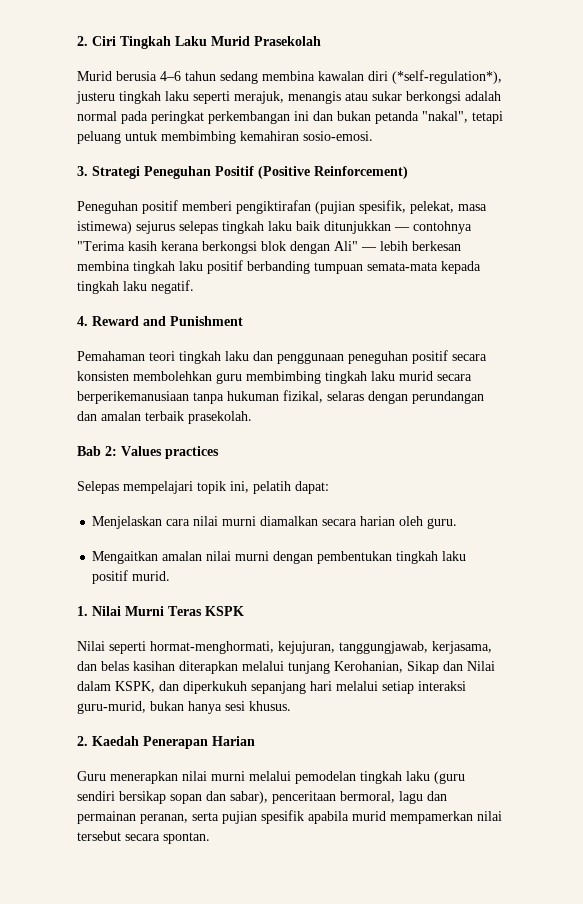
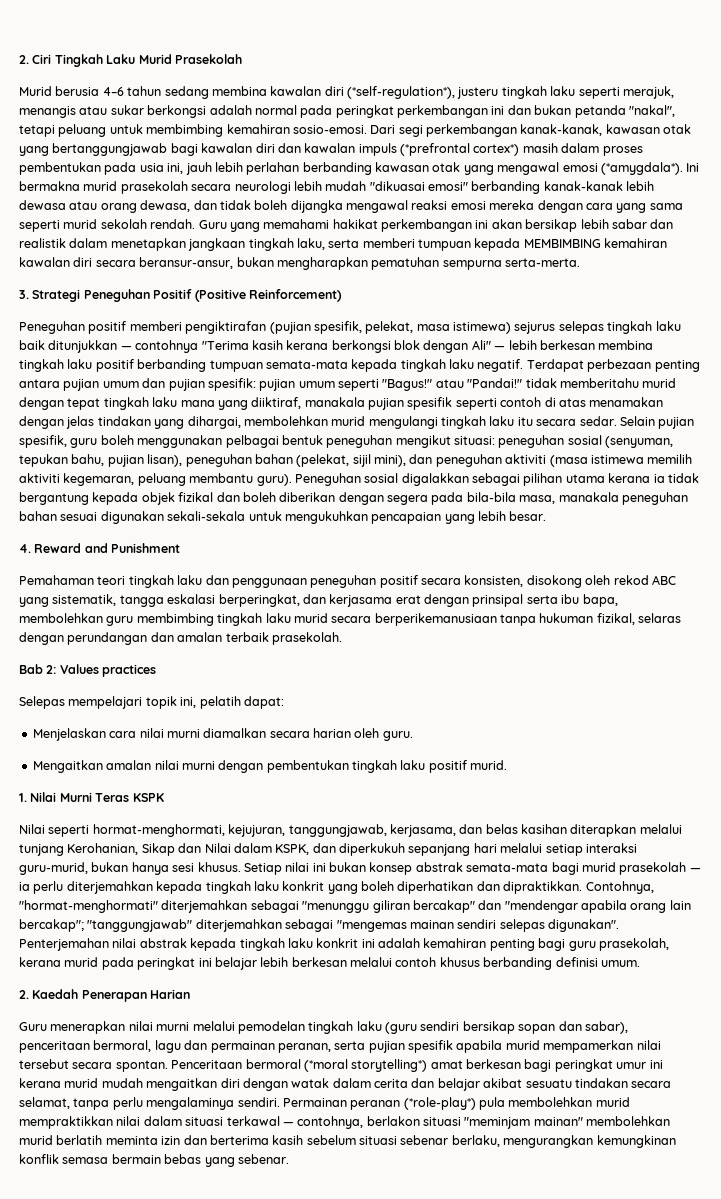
+ Dari segi perkembangan kanak-kanak, kawasan otak yang bertanggungjawab bagi kawalan diri dan kawalan impuls (*prefrontal cortex*) masih dalam proses pembentukan pada usia ini, jauh lebih perlahan berbanding kawasan otak yang mengawal emosi (*amygdala*). Ini bermakna murid prasekolah secara neurologi lebih mudah "dikuasai emosi" berbanding kanak-kanak lebih dewasa atau orang dewasa, dan tidak boleh dijangka mengawal reaksi emosi mereka dengan cara yang sama seperti murid sekolah rendah. Guru yang memahami hakikat perkembangan ini akan bersikap lebih sabar dan realistik dalam menetapkan jangkaan tingkah laku, serta memberi tumpuan kepada MEMBIMBING kemahiran kawalan diri secara beransur-ansur, bukan mengharapkan pematuhan sempurna serta-merta.
+ Terdapat perbezaan penting antara pujian umum dan pujian spesifik: pujian umum seperti "Bagus!" atau "Pandai!" tidak memberitahu murid dengan tepat tingkah laku mana yang diiktiraf, manakala pujian spesifik seperti contoh di atas menamakan dengan jelas tindakan yang dihargai, membolehkan murid mengulangi tingkah laku itu secara sedar. Selain pujian spesifik, guru boleh menggunakan pelbagai bentuk peneguhan mengikut situasi: peneguhan sosial (senyuman, tepukan bahu, pujian lisan), peneguhan bahan (pelekat, sijil mini), dan peneguhan aktiviti (masa istimewa memilih aktiviti kegemaran, peluang membantu guru). Peneguhan sosial digalakkan sebagai pilihan utama kerana ia tidak bergantung kepada objek fizikal dan boleh diberikan dengan segera pada bila-bila masa, manakala peneguhan bahan sesuai digunakan sekali-sekala untuk mengukuhkan pencapaian yang lebih besar.
- Pemahaman teori tingkah laku dan penggunaan peneguhan positif secara konsisten membolehkan guru membimbing tingkah laku murid secara berperikemanusiaan tanpa hukuman fizikal, selaras dengan perundangan dan amalan terbaik prasekolah.
+ Pemahaman teori tingkah laku dan penggunaan peneguhan positif secara konsisten, disokong oleh rekod ABC yang sistematik, tangga eskalasi berperingkat, dan kerjasama erat dengan prinsipal serta ibu bapa, membolehkan guru membimbing tingkah laku murid secara berperikemanusiaan tanpa hukuman fizikal, selaras dengan perundangan dan amalan terbaik prasekolah.
+ Setiap nilai ini bukan konsep abstrak semata-mata bagi murid prasekolah — ia perlu diterjemahkan kepada tingkah laku konkrit yang boleh diperhatikan dan dipraktikkan. Contohnya, "hormat-menghormati" diterjemahkan sebagai "menunggu giliran bercakap" dan "mendengar apabila orang lain bercakap"; "tanggungjawab" diterjemahkan sebagai "mengemas mainan sendiri selepas digunakan". Penterjemahan nilai abstrak kepada tingkah laku konkrit ini adalah kemahiran penting bagi guru prasekolah, kerana murid pada peringkat ini belajar lebih berkesan melalui contoh khusus berbanding definisi umum.
+ Penceritaan bermoral (*moral storytelling*) amat berkesan bagi peringkat umur ini kerana murid mudah mengaitkan diri dengan watak dalam cerita dan belajar akibat sesuatu tindakan secara selamat, tanpa perlu mengalaminya sendiri. Permainan peranan (*role-play*) pula membolehkan murid mempraktikkan nilai dalam situasi terkawal — contohnya, berlakon situasi "meminjam mainan" membolehkan murid berlatih meminta izin dan berterima kasih sebelum situasi sebenar berlaku, mengurangkan kemungkinan konflik semasa bermain bebas yang sebenar.

